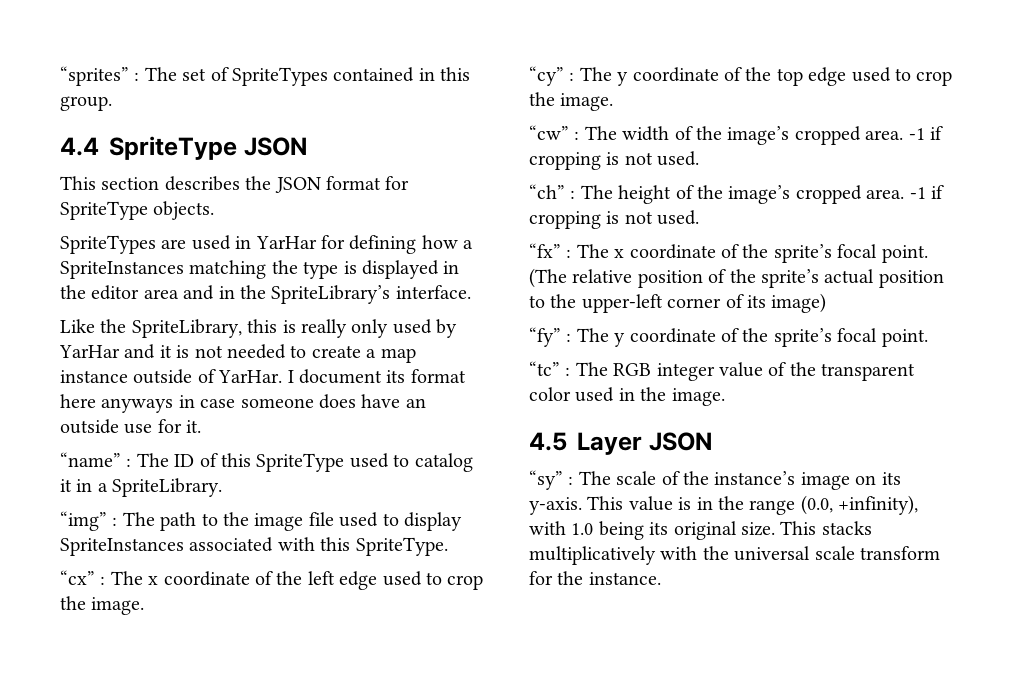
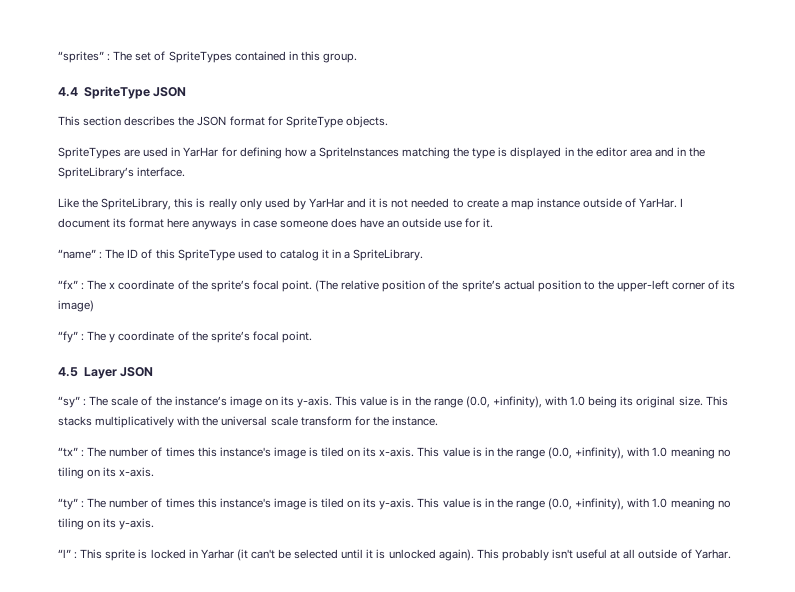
- “img” : The path to the image file used to display SpriteInstances associated with this SpriteType.
- “cx” : The x coordinate of the left edge used to crop the image.
- “cy” : The y coordinate of the top edge used to crop the image.
- “cw” : The width of the image’s cropped area. -1 if cropping is not used.
- “ch” : The height of the image’s cropped area. -1 if cropping is not used.
- “tc” : The RGB integer value of the transparent color used in the image.
+ “tx” : The number of times this instance's image is tiled on its x-axis. This value is in the range (0.0, +infinity), with 1.0 meaning no tiling on its x-axis.
+ “ty” : The number of times this instance's image is tiled on its y-axis. This value is in the range (0.0, +infinity), with 1.0 meaning no tiling on its y-axis.
+ “l” : This sprite is locked in Yarhar (it can't be selected until it is unlocked again). This probably isn't useful at all outside of Yarhar.

